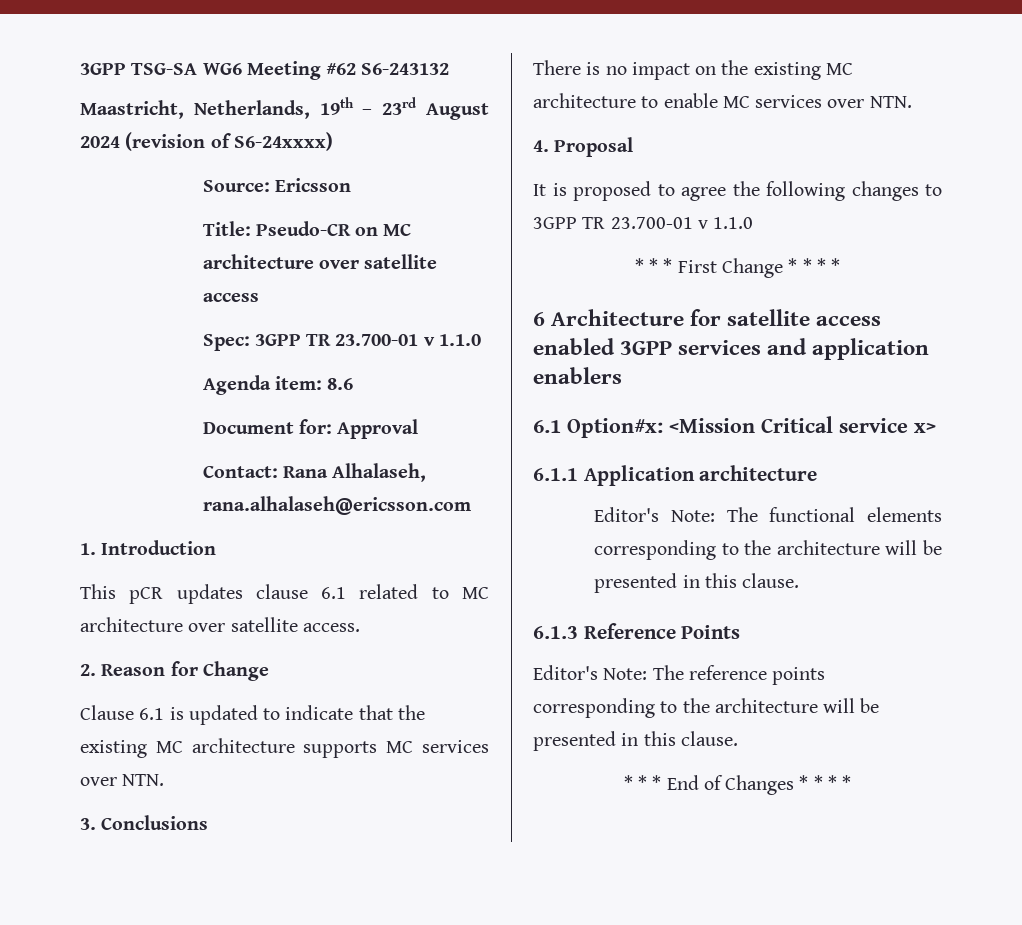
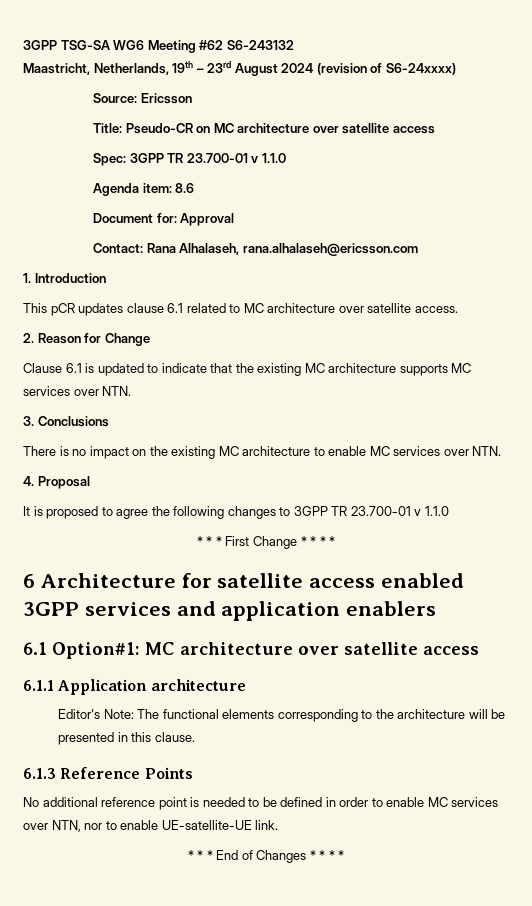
- 6.1 Option#x: <Mission Critical service x>
+ 6.1 Option#1: MC architecture over satellite access
- Editor's Note: The reference points corresponding to the architecture will be presented in this clause.
+ No additional reference point is needed to be defined in order to enable MC services over NTN, nor to enable UE-satellite-UE link.

